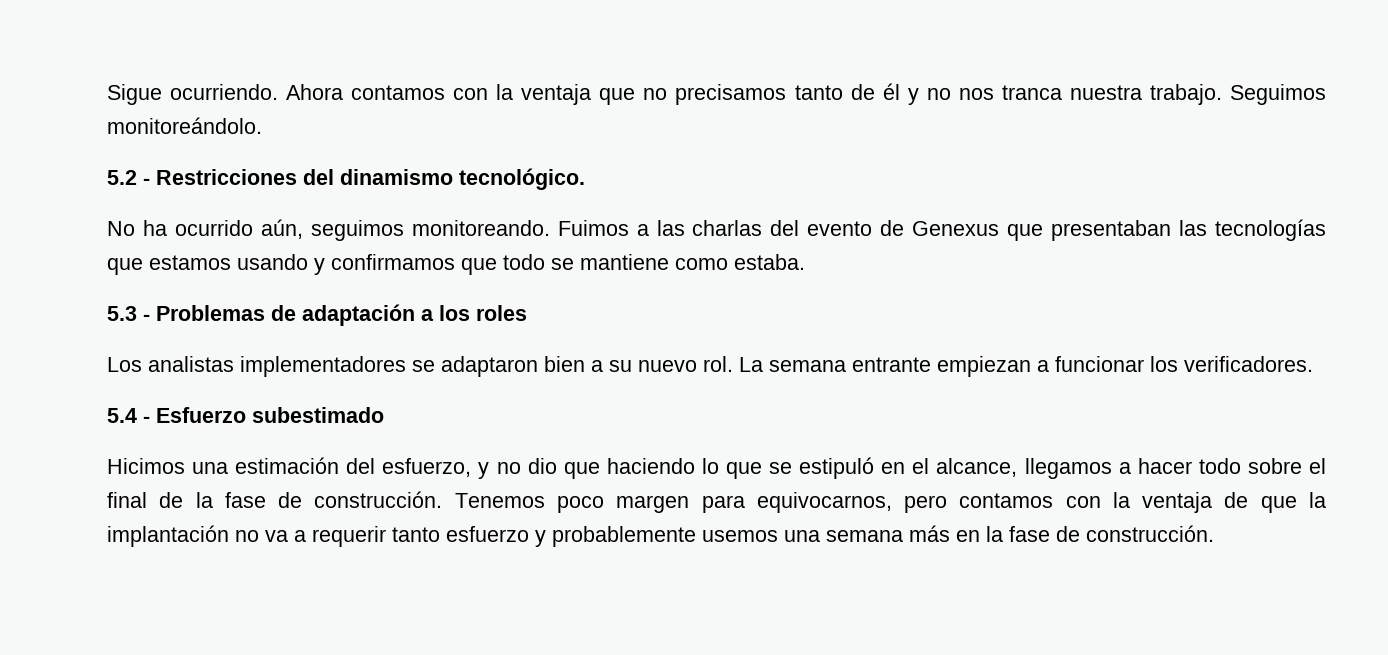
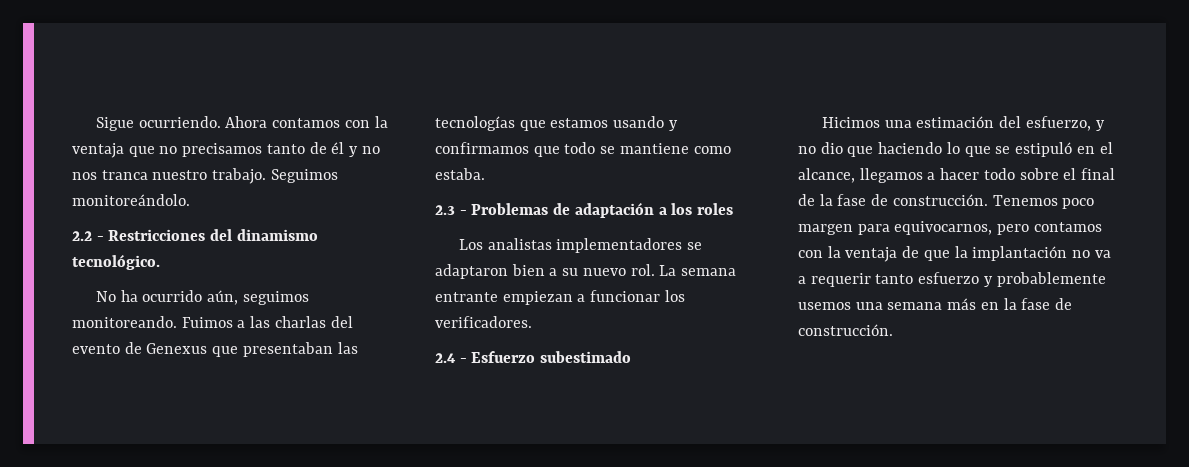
- Ahora contamos con la ventaja que no precisamos tanto de él y no nos tranca nuestra trabajo.
+ Ahora contamos con la ventaja que no precisamos tanto de él y no nos tranca nuestro trabajo.
- 5.2 - Restricciones del dinamismo tecnológico.
+ 2.2 - Restricciones del dinamismo tecnológico.
- 5.3 - Problemas de adaptación a los roles
+ 2.3 - Problemas de adaptación a los roles
- 5.4 - Esfuerzo subestimado
+ 2.4 - Esfuerzo subestimado

